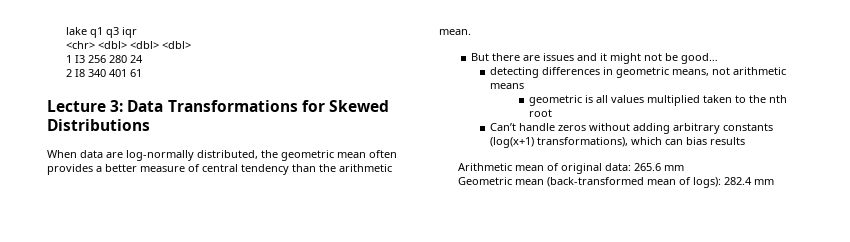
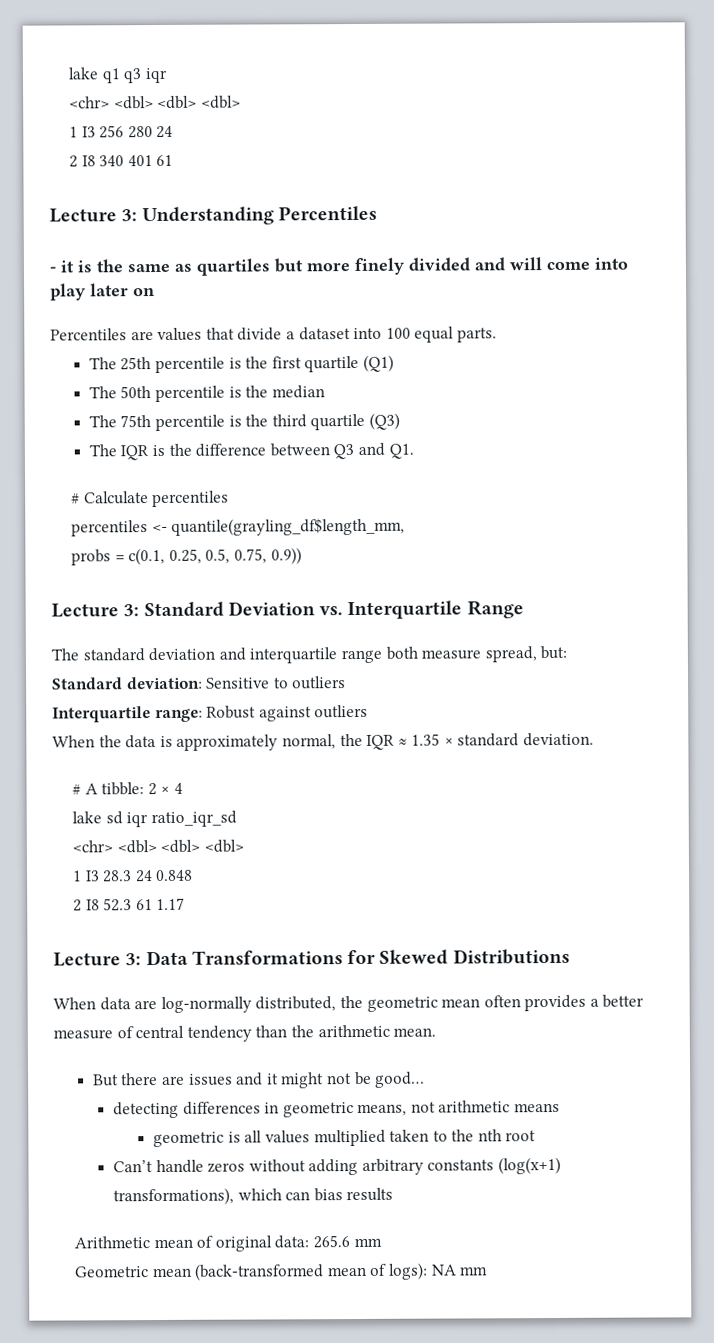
+ Lecture 3: Understanding Percentiles
+ - it is the same as quartiles but more finely divided and will come into play later on
+ Percentiles are values that divide a dataset into 100 equal parts.
+ The 25th percentile is the first quartile (Q1)
+ The 50th percentile is the median
+ The 75th percentile is the third quartile (Q3)
+ The IQR is the difference between Q3 and Q1.
+ # Calculate percentiles
+ percentiles <- quantile(grayling_df$length_mm,
+ probs = c(0.1, 0.25, 0.5, 0.75, 0.9))
+ Lecture 3: Standard Deviation vs. Interquartile Range
+ The standard deviation and interquartile range both measure spread, but:
+ Standard deviation: Sensitive to outliers
+ Interquartile range: Robust against outliers
+ When the data is approximately normal, the IQR ≈ 1.35 × standard deviation.
+ # A tibble: 2 × 4
+ lake sd iqr ratio_iqr_sd
+ <chr> <dbl> <dbl> <dbl>
+ 1 I3 28.3 24 0.848
+ 2 I8 52.3 61 1.17
- Geometric mean (back-transformed mean of logs): 282.4 mm
+ Geometric mean (back-transformed mean of logs): NA mm

